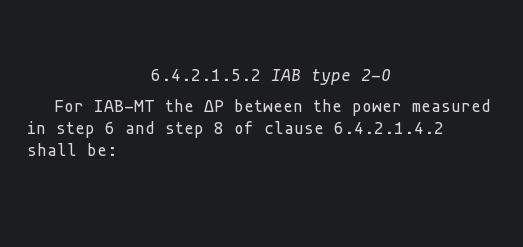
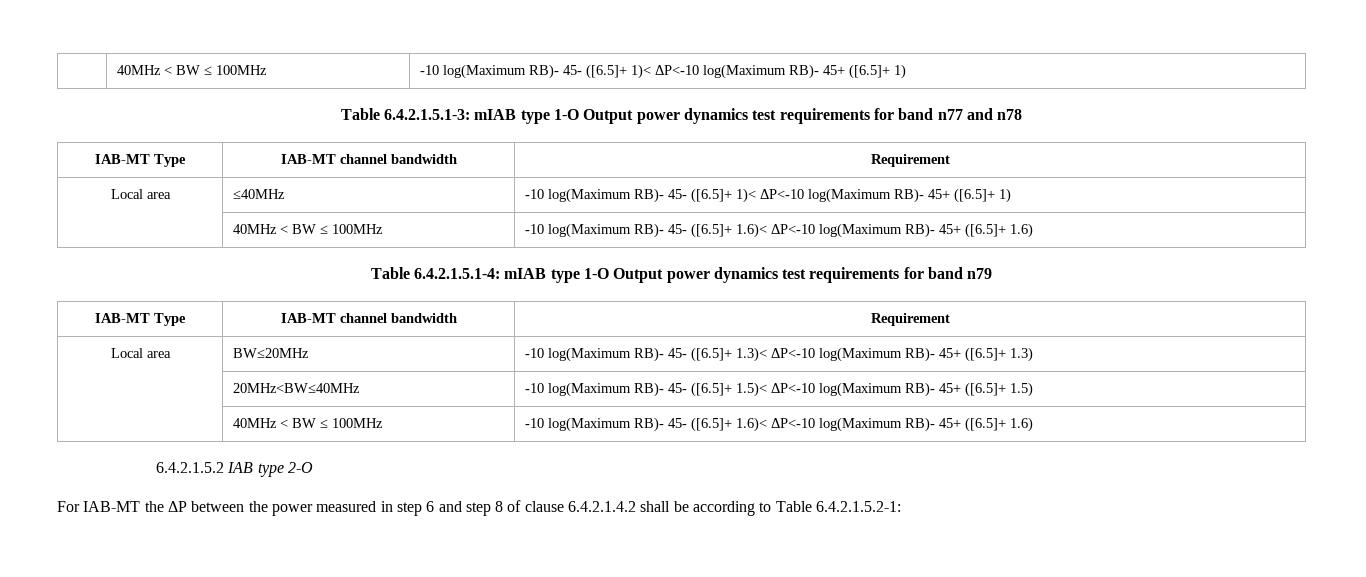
+ | 40MHz < BW ≤ 100MHz | -10 log(Maximum RB)- 45- ([6.5]+ 1)< ΔP<-10 log(Maximum RB)- 45+ ([6.5]+ 1)
+ Table 6.4.2.1.5.1-3: mIAB type 1-O Output power dynamics test requirements for band n77 and n78
+ IAB-MT Type | IAB-MT channel bandwidth | Requirement
+ Local area | ≤40MHz | -10 log(Maximum RB)- 45- ([6.5]+ 1)< ΔP<-10 log(Maximum RB)- 45+ ([6.5]+ 1)
+ | 40MHz < BW ≤ 100MHz | -10 log(Maximum RB)- 45- ([6.5]+ 1.6)< ΔP<-10 log(Maximum RB)- 45+ ([6.5]+ 1.6)
+ Table 6.4.2.1.5.1-4: mIAB type 1-O Output power dynamics test requirements for band n79
+ IAB-MT Type | IAB-MT channel bandwidth | Requirement
+ Local area | BW≤20MHz | -10 log(Maximum RB)- 45- ([6.5]+ 1.3)< ΔP<-10 log(Maximum RB)- 45+ ([6.5]+ 1.3)
+ | 20MHz<BW≤40MHz | -10 log(Maximum RB)- 45- ([6.5]+ 1.5)< ΔP<-10 log(Maximum RB)- 45+ ([6.5]+ 1.5)
+ | 40MHz < BW ≤ 100MHz | -10 log(Maximum RB)- 45- ([6.5]+ 1.6)< ΔP<-10 log(Maximum RB)- 45+ ([6.5]+ 1.6)
- For IAB-MT the ΔP between the power measured in step 6 and step 8 of clause 6.4.2.1.4.2 shall be:
+ For IAB-MT the ΔP between the power measured in step 6 and step 8 of clause 6.4.2.1.4.2 shall be according to Table 6.4.2.1.5.2-1:

